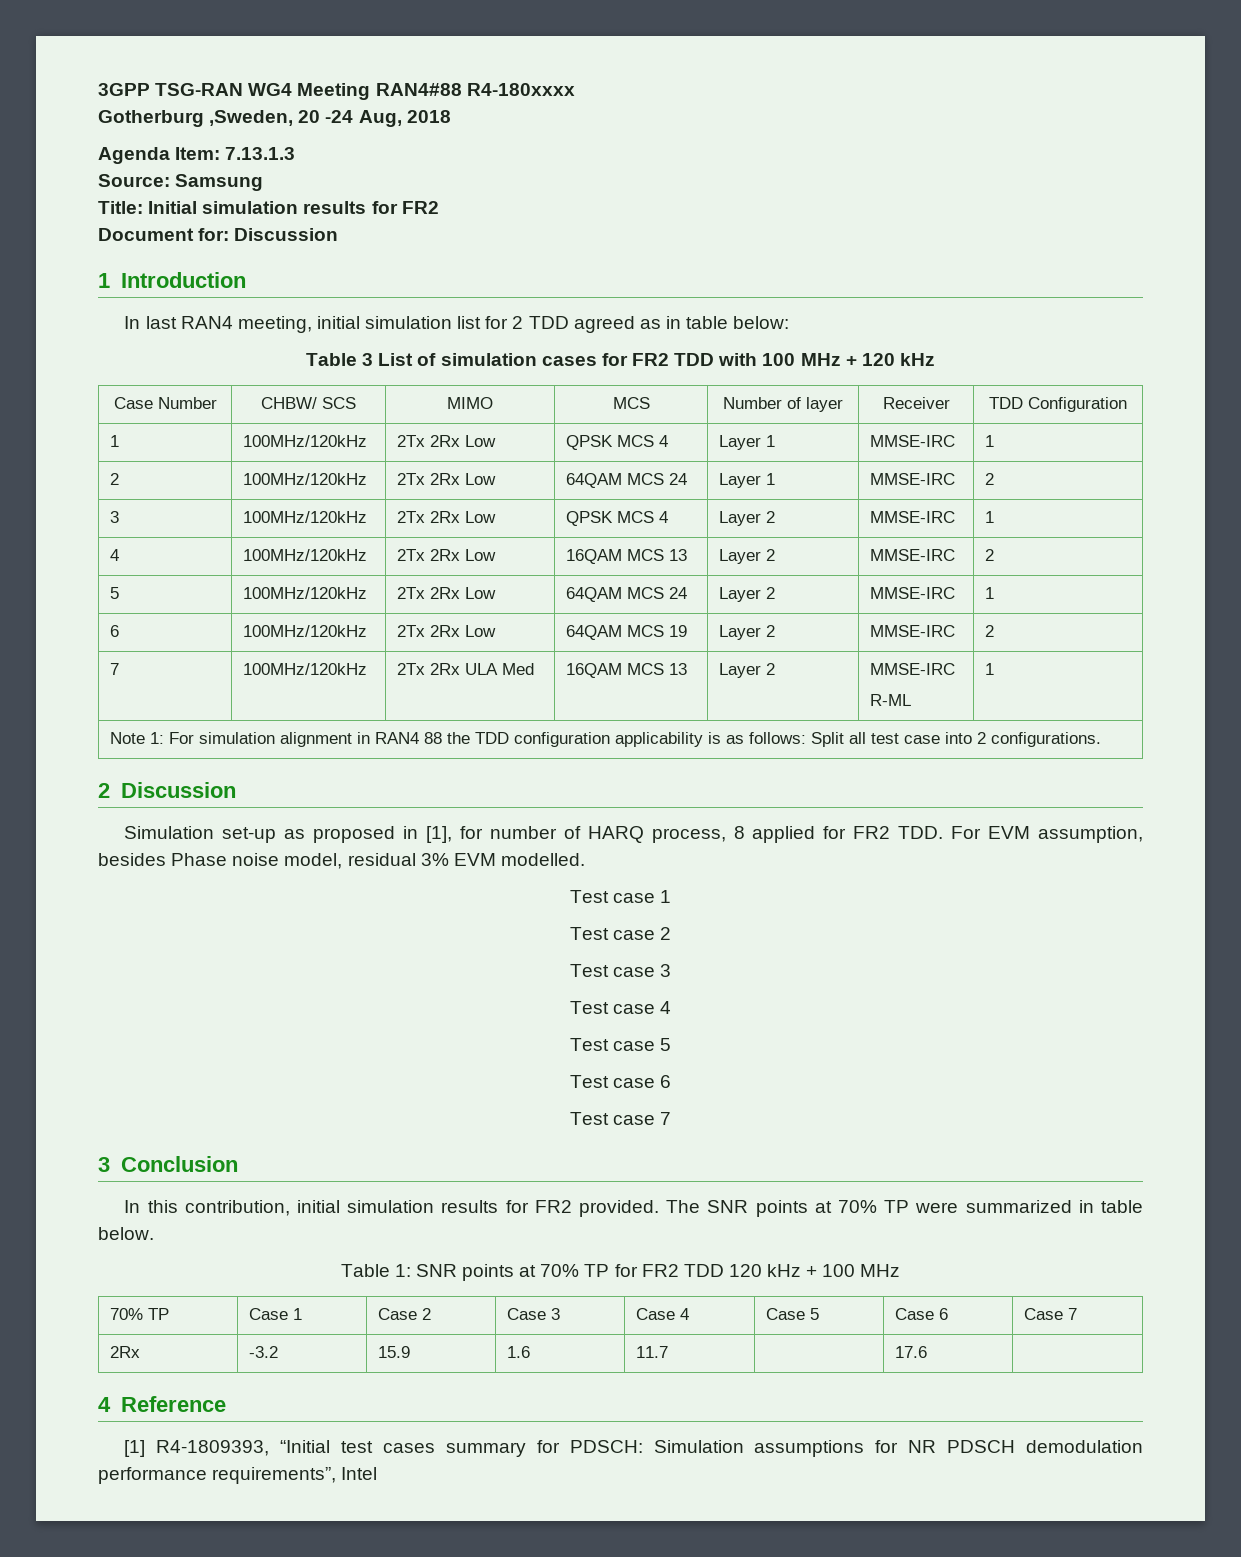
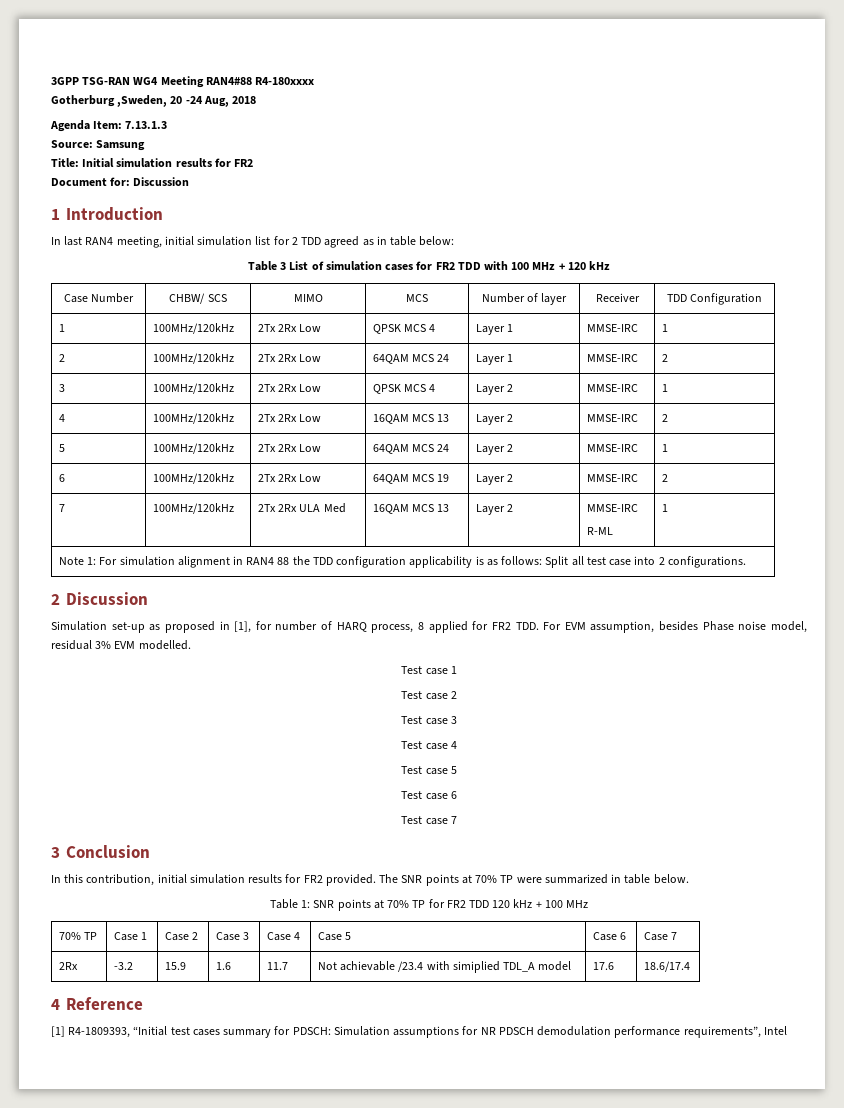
- 2Rx | -3.2 | 15.9 | 1.6 | 11.7 | | 17.6 |
+ 2Rx | -3.2 | 15.9 | 1.6 | 11.7 | Not achievable /23.4 with simiplied TDL_A model | 17.6 | 18.6/17.4

